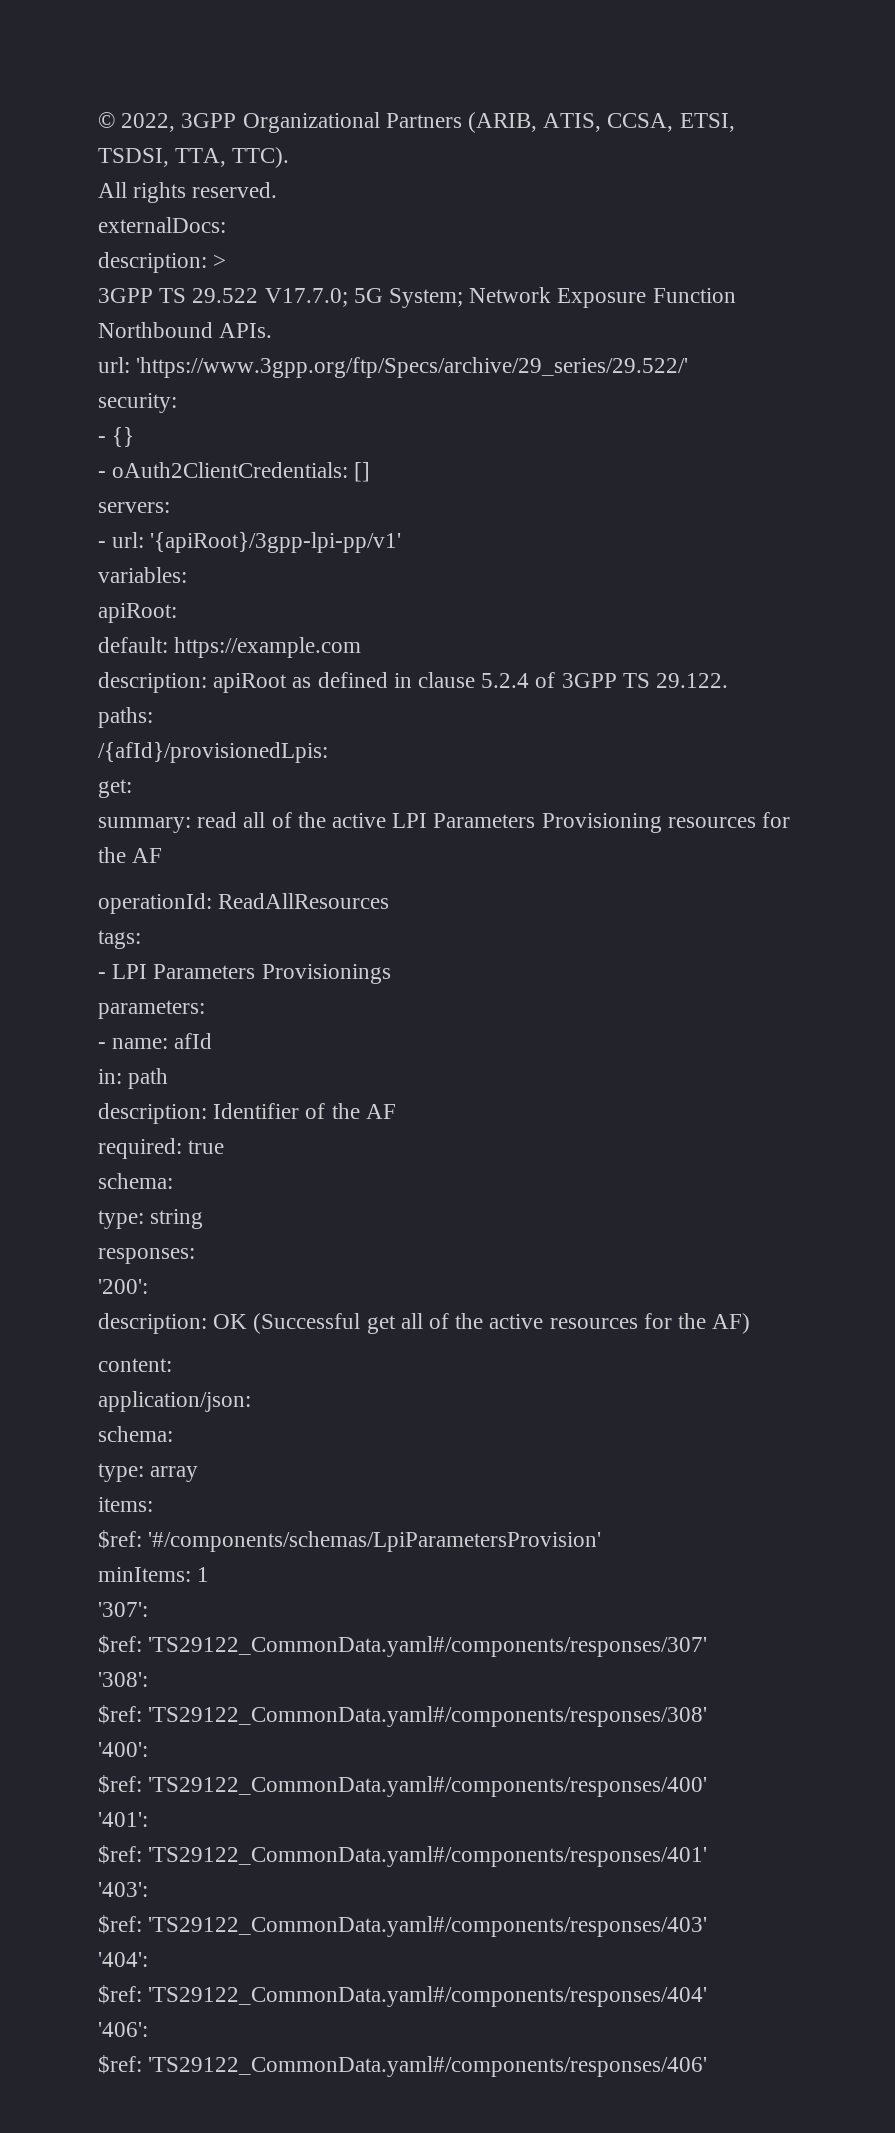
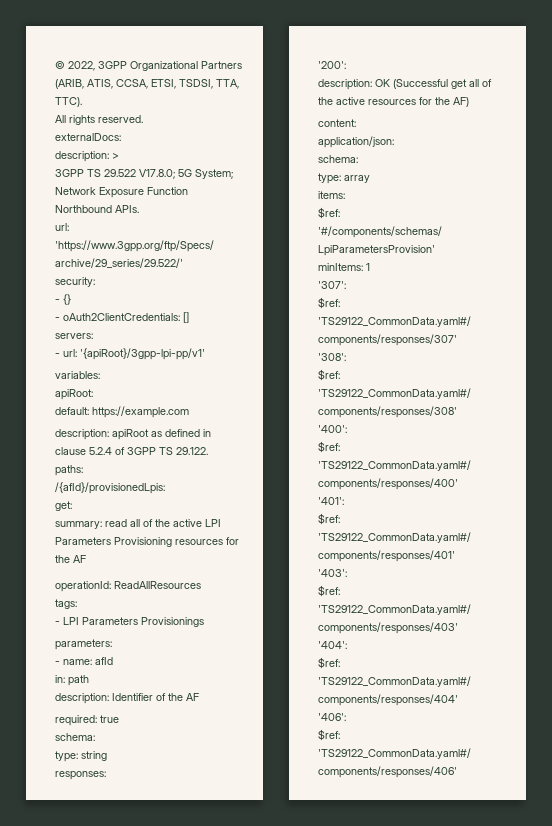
- 3GPP TS 29.522 V17.7.0; 5G System; Network Exposure Function Northbound APIs.
+ 3GPP TS 29.522 V17.8.0; 5G System; Network Exposure Function Northbound APIs.

